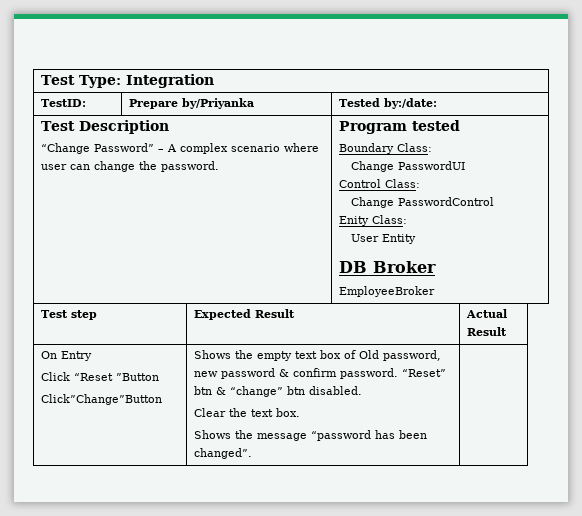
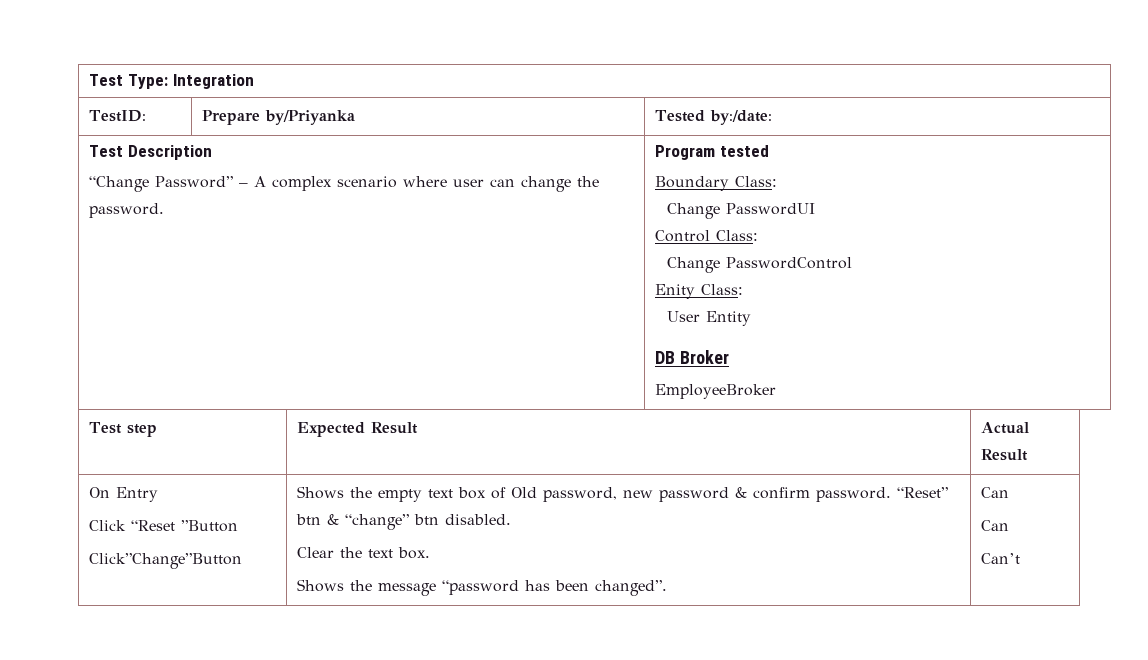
  On Entry
  Click “Reset ”Button
  Click”Change”Button | Shows the empty text box of Old password, new password & confirm password. “Reset” btn & “change” btn disabled.
  Clear the text box.
- Shows the message “password has been changed”. |
+ Shows the message “password has been changed”. | Can
+ Can
+ Can’t

